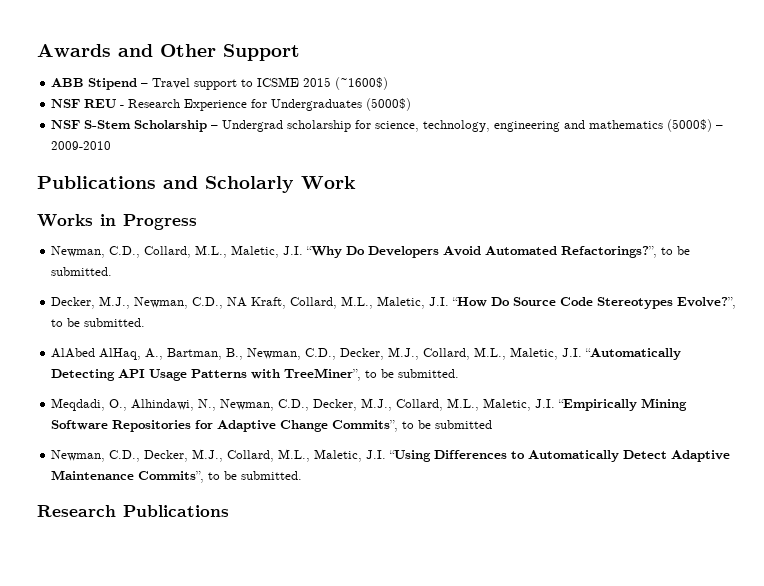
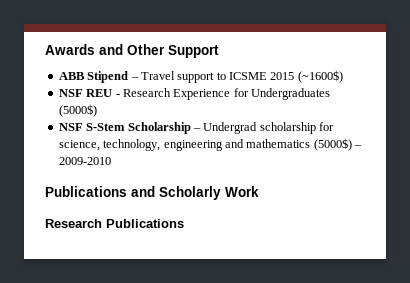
- Works in Progress
- Newman, C.D., Collard, M.L., Maletic, J.I. “Why Do Developers Avoid Automated Refactorings?”, to be submitted.
- Decker, M.J., Newman, C.D., NA Kraft, Collard, M.L., Maletic, J.I. “How Do Source Code Stereotypes Evolve?”, to be submitted.
- AlAbed AlHaq, A., Bartman, B., Newman, C.D., Decker, M.J., Collard, M.L., Maletic, J.I. “Automatically Detecting API Usage Patterns with TreeMiner”, to be submitted.
- Meqdadi, O., Alhindawi, N., Newman, C.D., Decker, M.J., Collard, M.L., Maletic, J.I. “Empirically Mining Software Repositories for Adaptive Change Commits”, to be submitted
- Newman, C.D., Decker, M.J., Collard, M.L., Maletic, J.I. “Using Differences to Automatically Detect Adaptive Maintenance Commits”, to be submitted.

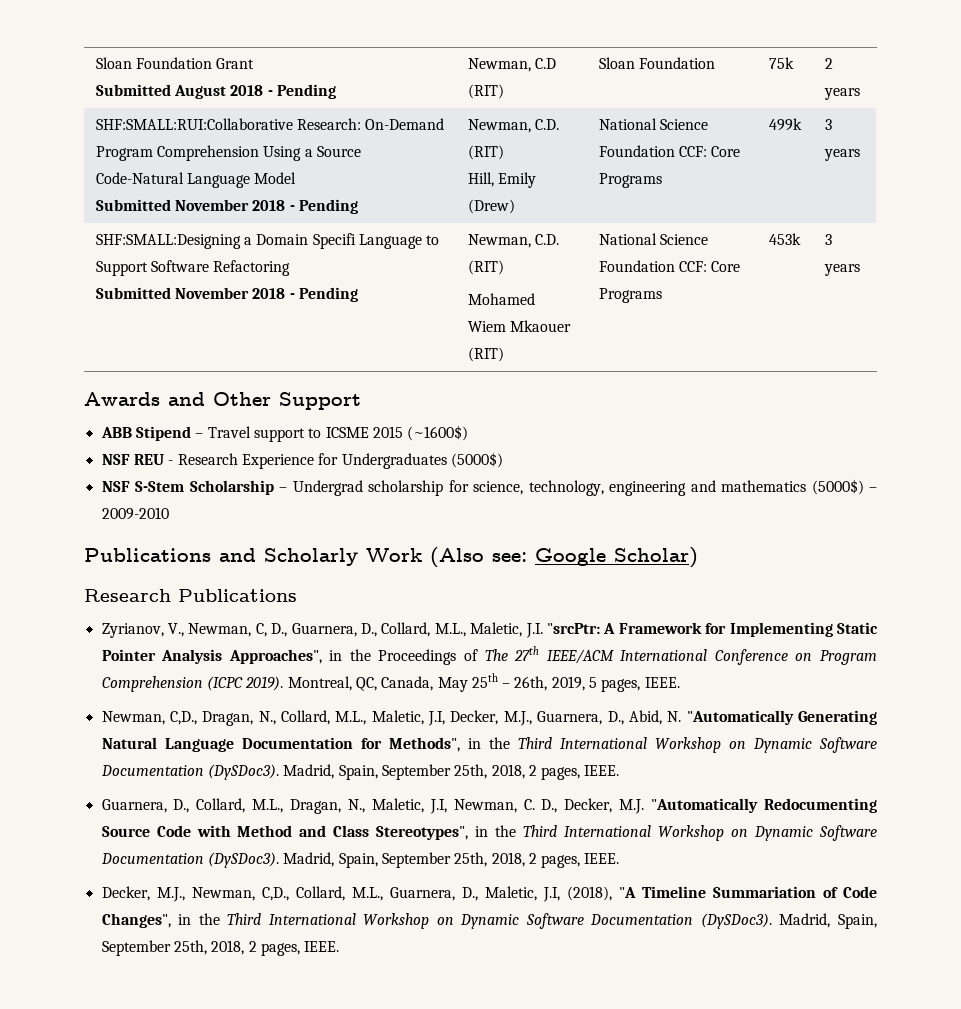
+ Sloan Foundation Grant
+ Submitted August 2018 - Pending | Newman, C.D (RIT) | Sloan Foundation | 75k | 2 years
+ SHF:SMALL:RUI:Collaborative Research: On-Demand Program Comprehension Using a Source Code-Natural Language Model
+ Submitted November 2018 - Pending | Newman, C.D. (RIT)
+ Hill, Emily (Drew) | National Science Foundation CCF: Core Programs | 499k | 3 years
+ SHF:SMALL:Designing a Domain Specifi Language to Support Software Refactoring
+ Submitted November 2018 - Pending | Newman, C.D. (RIT)
+ Mohamed Wiem Mkaouer (RIT) | National Science Foundation CCF: Core Programs | 453k | 3 years
- Publications and Scholarly Work
+ Publications and Scholarly Work (Also see: Google Scholar)
  Research Publications
+ Zyrianov, V., Newman, C, D., Guarnera, D., Collard, M.L., Maletic, J.I. "srcPtr: A Framework for Implementing Static Pointer Analysis Approaches", in the Proceedings of The 27th IEEE/ACM International Conference on Program Comprehension (ICPC 2019). Montreal, QC, Canada, May 25th – 26th, 2019, 5 pages, IEEE.
+ Newman, C,D., Dragan, N., Collard, M.L., Maletic, J.I, Decker, M.J., Guarnera, D., Abid, N. "Automatically Generating Natural Language Documentation for Methods", in the Third International Workshop on Dynamic Software Documentation (DySDoc3). Madrid, Spain, September 25th, 2018, 2 pages, IEEE.
+ Guarnera, D., Collard, M.L., Dragan, N., Maletic, J.I, Newman, C. D., Decker, M.J. "Automatically Redocumenting Source Code with Method and Class Stereotypes", in the Third International Workshop on Dynamic Software Documentation (DySDoc3). Madrid, Spain, September 25th, 2018, 2 pages, IEEE.
+ Decker, M.J., Newman, C,D., Collard, M.L., Guarnera, D., Maletic, J.I, (2018), "A Timeline Summariation of Code Changes", in the Third International Workshop on Dynamic Software Documentation (DySDoc3). Madrid, Spain, September 25th, 2018, 2 pages, IEEE.

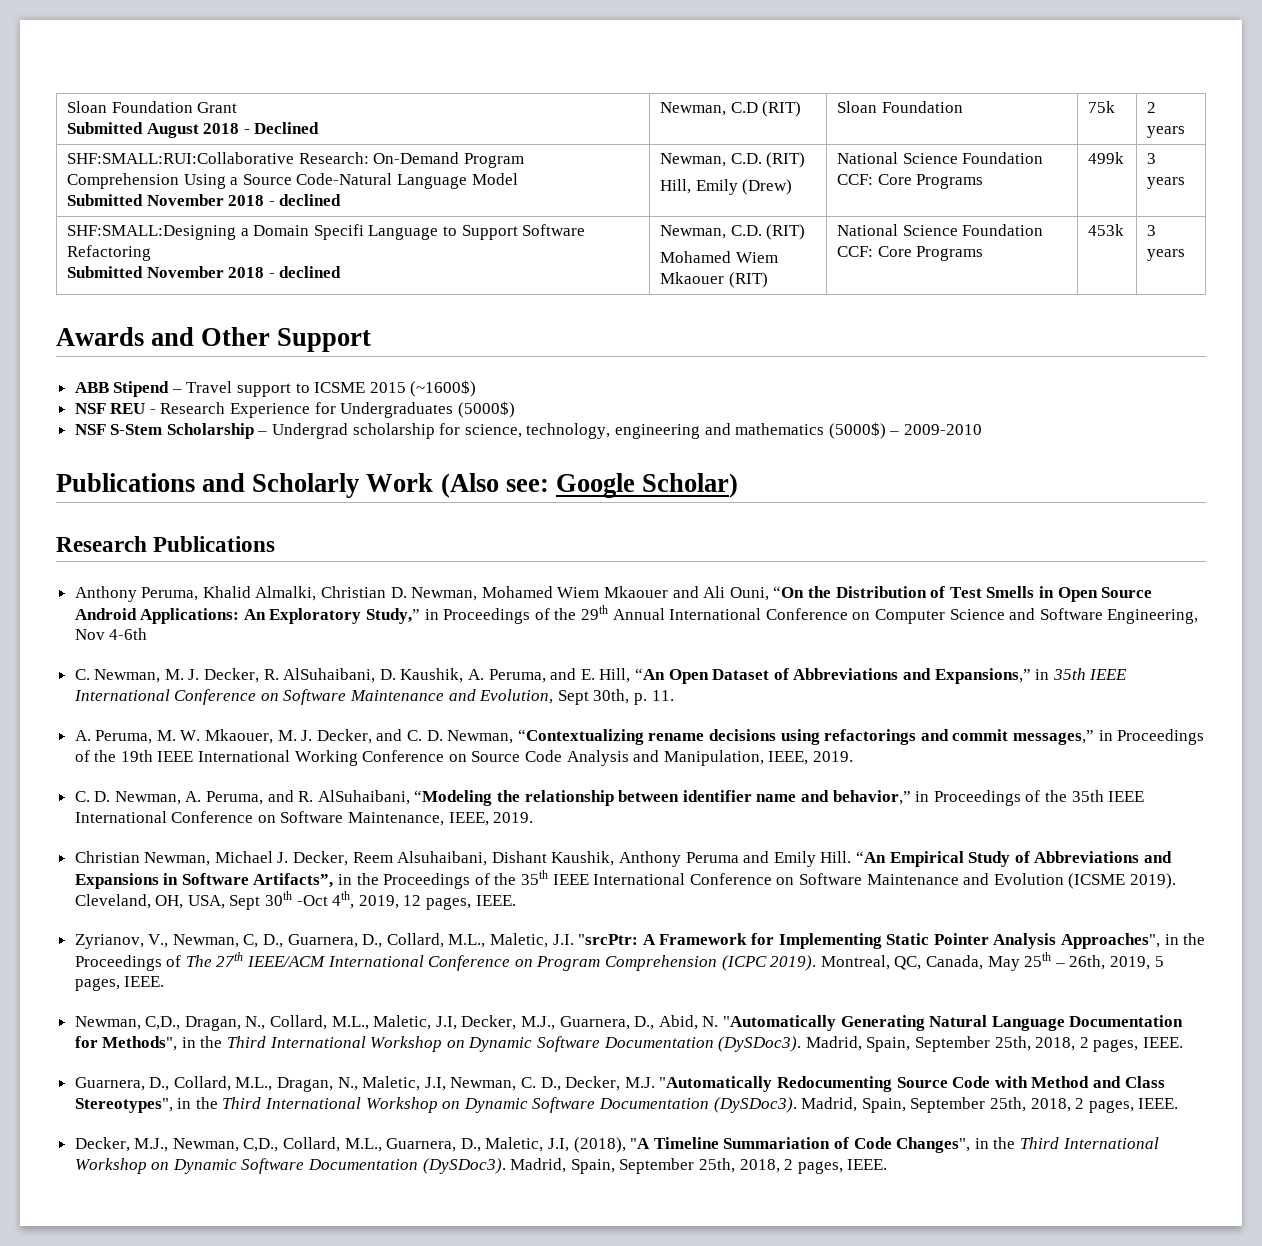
  Sloan Foundation Grant
- Submitted August 2018 - Pending | Newman, C.D (RIT) | Sloan Foundation | 75k | 2 years
+ Submitted August 2018 - Declined | Newman, C.D (RIT) | Sloan Foundation | 75k | 2 years
  SHF:SMALL:RUI:Collaborative Research: On-Demand Program Comprehension Using a Source Code-Natural Language Model
- Submitted November 2018 - Pending | Newman, C.D. (RIT)
+ Submitted November 2018 - declined | Newman, C.D. (RIT)
  SHF:SMALL:Designing a Domain Specifi Language to Support Software Refactoring
- Submitted November 2018 - Pending | Newman, C.D. (RIT)
+ Submitted November 2018 - declined | Newman, C.D. (RIT)
+ Anthony Peruma, Khalid Almalki, Christian D. Newman, Mohamed Wiem Mkaouer and Ali Ouni, “On the Distribution of Test Smells in Open Source Android Applications: An Exploratory Study,” in Proceedings of the 29th Annual International Conference on Computer Science and Software Engineering, Nov 4-6th
+ C. Newman, M. J. Decker, R. AlSuhaibani, D. Kaushik, A. Peruma, and E. Hill, “An Open Dataset of Abbreviations and Expansions,” in 35th IEEE International Conference on Software Maintenance and Evolution, Sept 30th, p. 11.
+ A. Peruma, M. W. Mkaouer, M. J. Decker, and C. D. Newman, “Contextualizing rename decisions using refactorings and commit messages,” in Proceedings of the 19th IEEE International Working Conference on Source Code Analysis and Manipulation, IEEE, 2019.
+ C. D. Newman, A. Peruma, and R. AlSuhaibani, “Modeling the relationship between identifier name and behavior,” in Proceedings of the 35th IEEE International Conference on Software Maintenance, IEEE, 2019.
+ Christian Newman, Michael J. Decker, Reem Alsuhaibani, Dishant Kaushik, Anthony Peruma and Emily Hill. “An Empirical Study of Abbreviations and Expansions in Software Artifacts”, in the Proceedings of the 35th IEEE International Conference on Software Maintenance and Evolution (ICSME 2019). Cleveland, OH, USA, Sept 30th -Oct 4th, 2019, 12 pages, IEEE.

